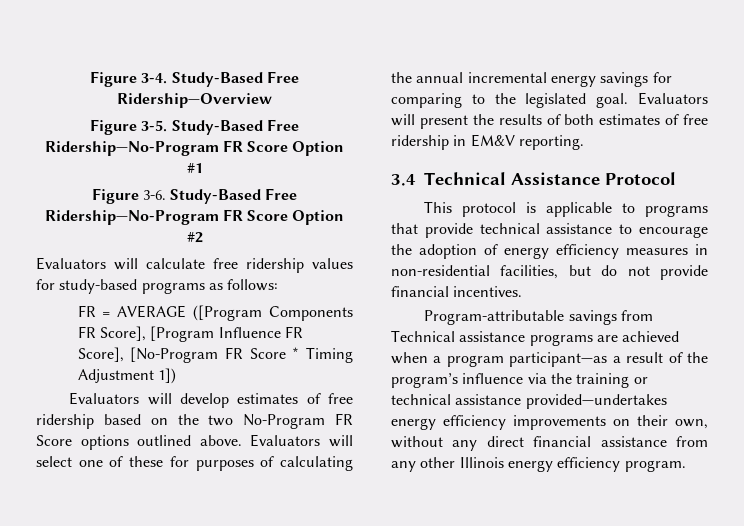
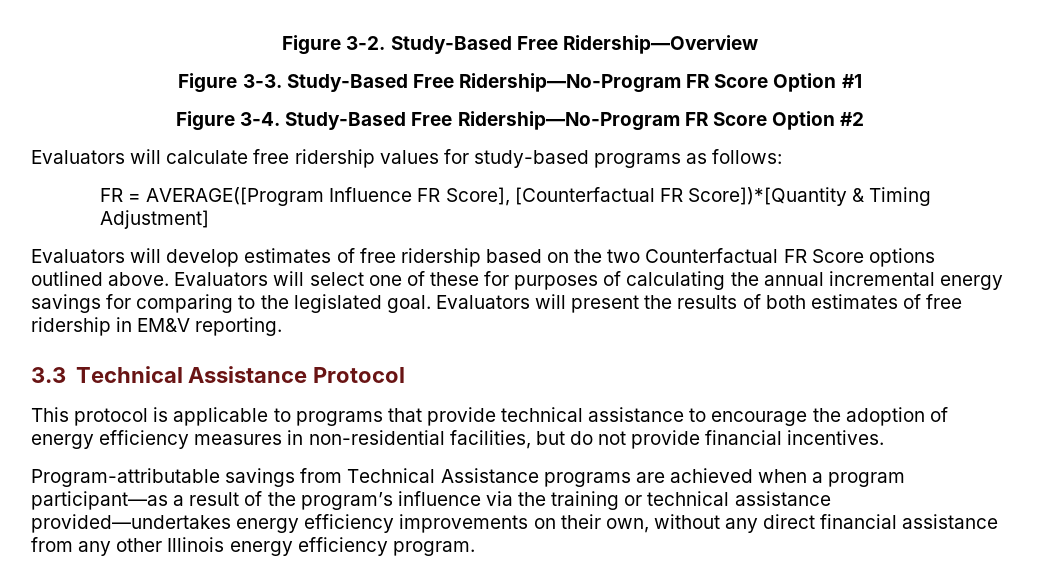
- Figure 3-4.
+ Figure 3-2.
- Figure 3-5.
+ Figure 3-3.
- Figure 3-6.
+ Figure 3-4.
- FR = AVERAGE ([Program Components FR Score], [Program Influence FR Score], [No-Program FR Score * Timing Adjustment 1])
+ FR = AVERAGE([Program Influence FR Score], [Counterfactual FR Score])*[Quantity & Timing Adjustment]
- Evaluators will develop estimates of free ridership based on the two No-Program FR Score options outlined above.
+ Evaluators will develop estimates of free ridership based on the two Counterfactual FR Score options outlined above.
- 3.4 Technical Assistance Protocol
+ 3.3 Technical Assistance Protocol
- Program-attributable savings from Technical assistance programs are achieved when a program participant—as a result of the program’s influence via the training or technical assistance provided—undertakes energy efficiency improvements on their own, without any direct financial assistance from any other Illinois energy efficiency program.
+ Program-attributable savings from Technical Assistance programs are achieved when a program participant—as a result of the program’s influence via the training or technical assistance provided—undertakes energy efficiency improvements on their own, without any direct financial assistance from any other Illinois energy efficiency program.

